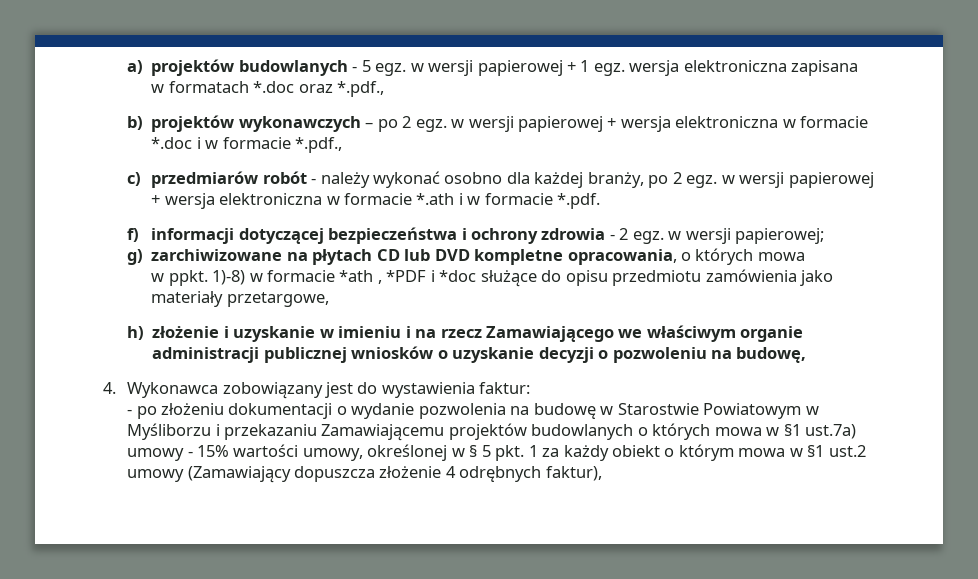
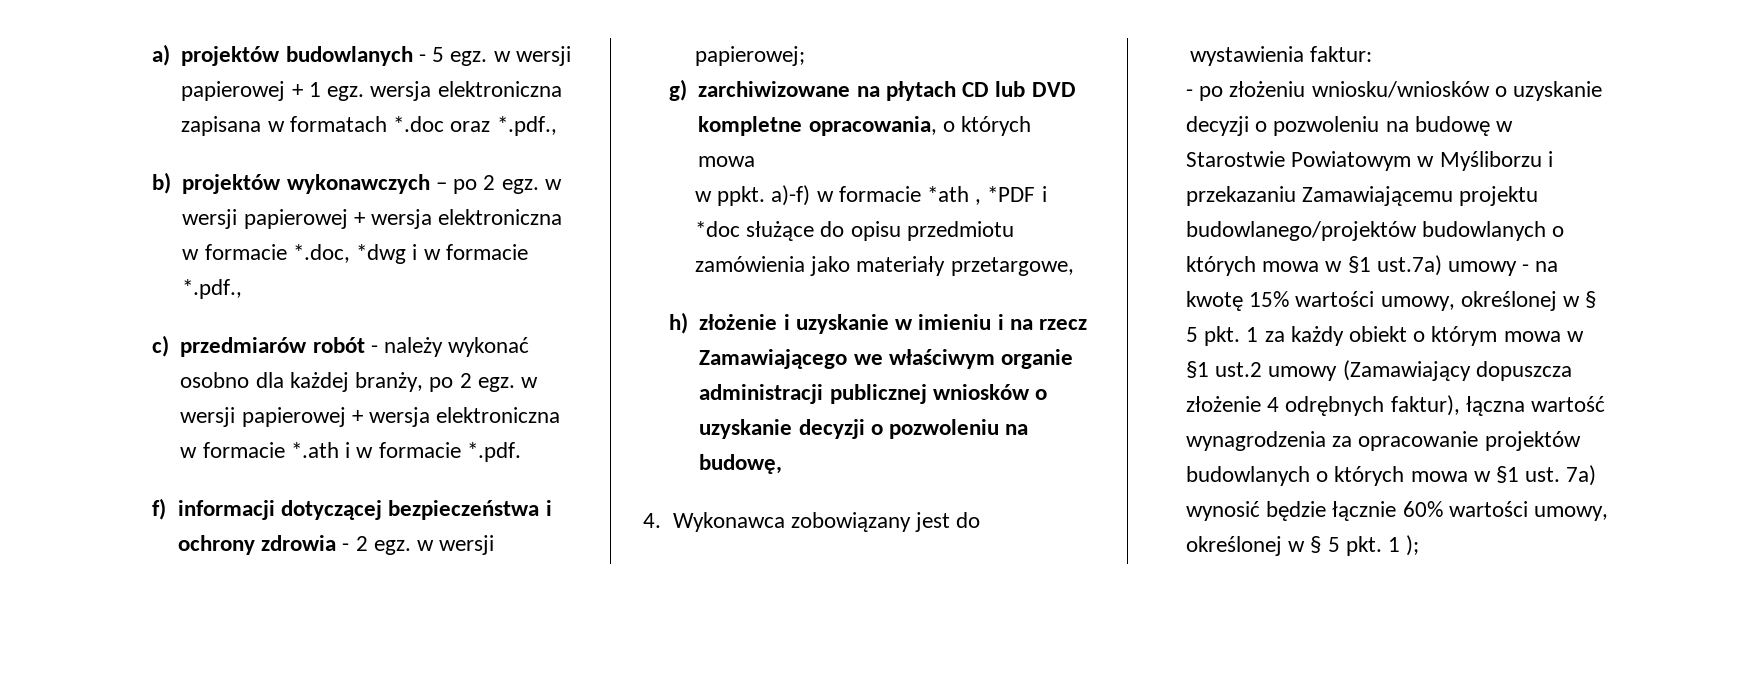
- b) projektów wykonawczych – po 2 egz. w wersji papierowej + wersja elektroniczna w formacie *.doc i w formacie *.pdf.,
+ b) projektów wykonawczych – po 2 egz. w wersji papierowej + wersja elektroniczna w formacie *.doc, *dwg i w formacie *.pdf.,
- w ppkt. 1)-8) w formacie *ath , *PDF i *doc służące do opisu przedmiotu zamówienia jako materiały przetargowe,
+ w ppkt. a)-f) w formacie *ath , *PDF i *doc służące do opisu przedmiotu zamówienia jako materiały przetargowe,
- - po złożeniu dokumentacji o wydanie pozwolenia na budowę w Starostwie Powiatowym w Myśliborzu i przekazaniu Zamawiającemu projektów budowlanych o których mowa w §1 ust.7a) umowy - 15% wartości umowy, określonej w § 5 pkt. 1 za każdy obiekt o którym mowa w §1 ust.2 umowy (Zamawiający dopuszcza złożenie 4 odrębnych faktur),
+ - po złożeniu wniosku/wniosków o uzyskanie decyzji o pozwoleniu na budowę w Starostwie Powiatowym w Myśliborzu i przekazaniu Zamawiającemu projektu budowlanego/projektów budowlanych o których mowa w §1 ust.7a) umowy - na kwotę 15% wartości umowy, określonej w § 5 pkt. 1 za każdy obiekt o którym mowa w §1 ust.2 umowy (Zamawiający dopuszcza złożenie 4 odrębnych faktur), łączna wartość wynagrodzenia za opracowanie projektów budowlanych o których mowa w §1 ust. 7a) wynosić będzie łącznie 60% wartości umowy, określonej w § 5 pkt. 1 );

